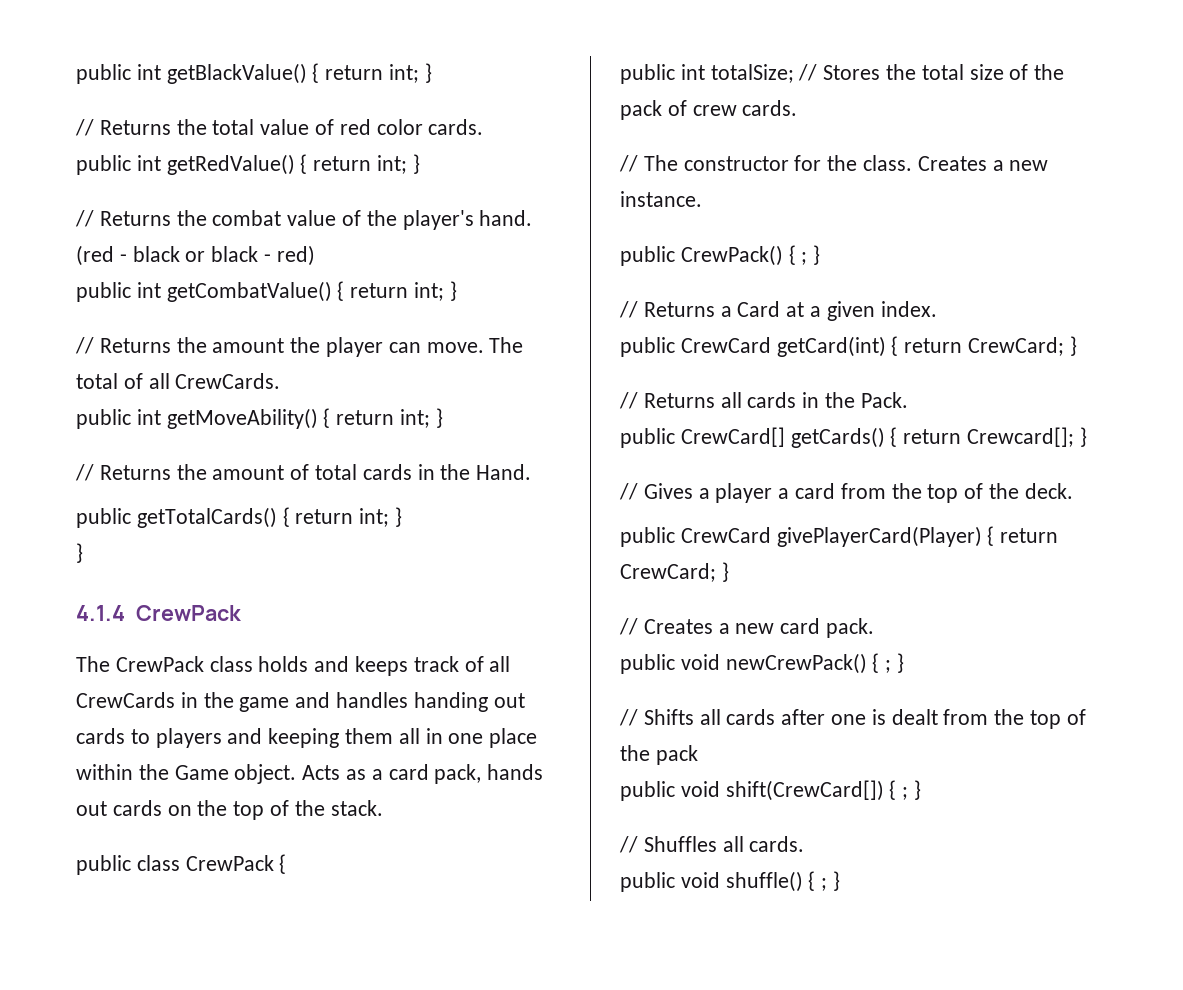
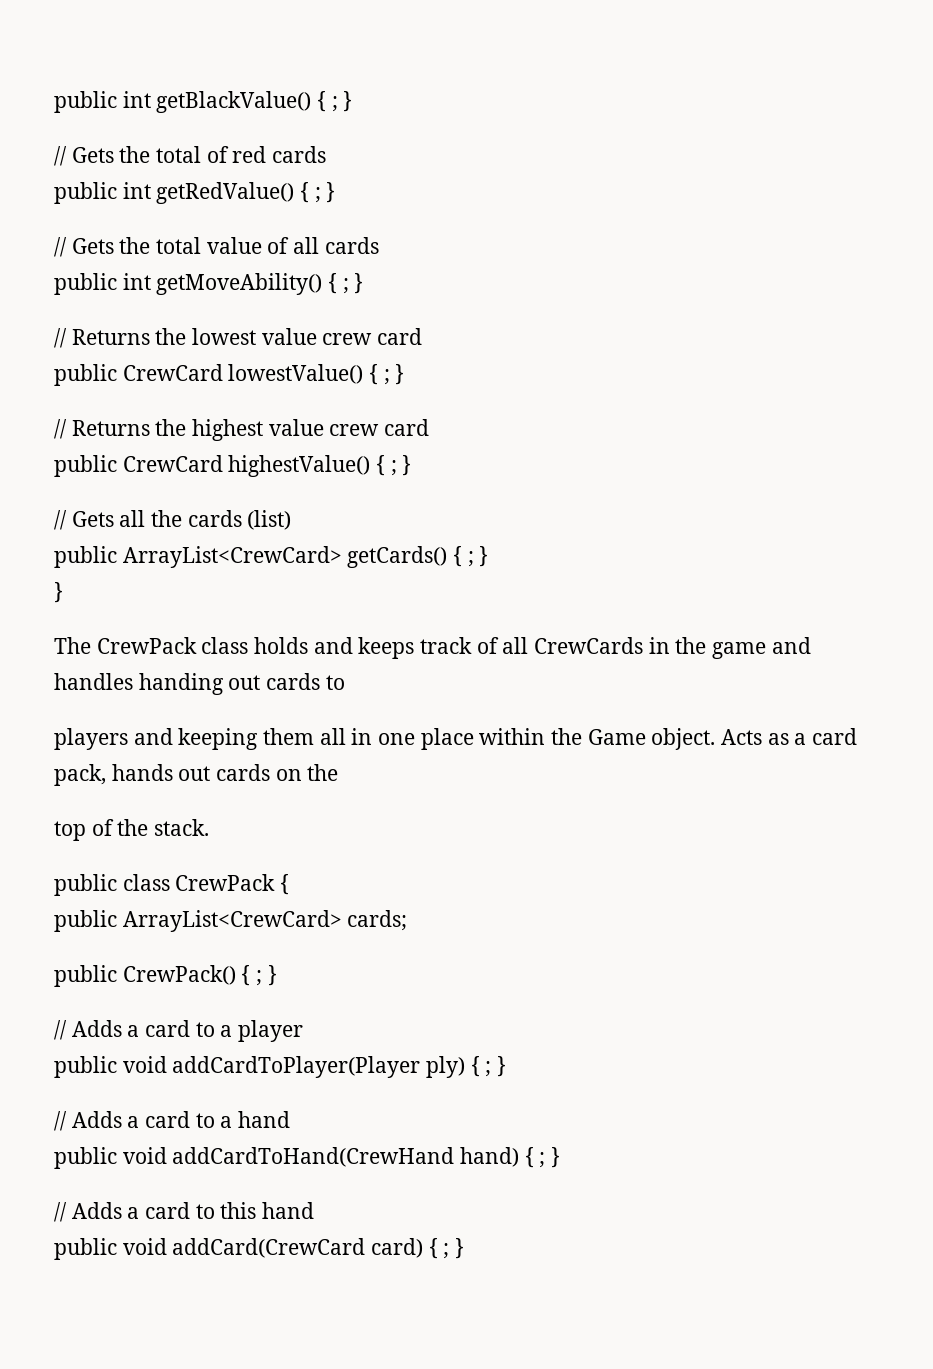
- public int getBlackValue() { return int; }
- // Returns the total value of red color cards.
- public int getRedValue() { return int; }
- // Returns the combat value of the player's hand. (red - black or black - red)
- public int getCombatValue() { return int; }
- // Returns the amount the player can move. The total of all CrewCards.
- public int getMoveAbility() { return int; }
- // Returns the amount of total cards in the Hand.
- public getTotalCards() { return int; }
+ public int getBlackValue() { ; }
+ // Gets the total of red cards
+ public int getRedValue() { ; }
+ // Gets the total value of all cards
+ public int getMoveAbility() { ; }
+ // Returns the lowest value crew card
+ public CrewCard lowestValue() { ; }
+ // Returns the highest value crew card
+ public CrewCard highestValue() { ; }
+ // Gets all the cards (list)
+ public ArrayList<CrewCard> getCards() { ; }
- 4.1.4 CrewPack
- The CrewPack class holds and keeps track of all CrewCards in the game and handles handing out cards to players and keeping them all in one place within the Game object.
+ The CrewPack class holds and keeps track of all CrewCards in the game and handles handing out cards to
+ players and keeping them all in one place within the Game object.
- Acts as a card pack, hands out cards on the top of the stack.
+ Acts as a card pack, hands out cards on the
+ top of the stack.
- public int totalSize; // Stores the total size of the pack of crew cards.
- // The constructor for the class. Creates a new instance.
+ public ArrayList<CrewCard> cards;
- // Returns a Card at a given index.
- public CrewCard getCard(int) { return CrewCard; }
- // Returns all cards in the Pack.
- public CrewCard[] getCards() { return Crewcard[]; }
- // Gives a player a card from the top of the deck.
- public CrewCard givePlayerCard(Player) { return CrewCard; }
- // Creates a new card pack.
- public void newCrewPack() { ; }
- // Shifts all cards after one is dealt from the top of the pack
- public void shift(CrewCard[]) { ; }
- // Shuffles all cards.
- public void shuffle() { ; }
+ // Adds a card to a player
+ public void addCardToPlayer(Player ply) { ; }
+ // Adds a card to a hand
+ public void addCardToHand(CrewHand hand) { ; }
+ // Adds a card to this hand
+ public void addCard(CrewCard card) { ; }

